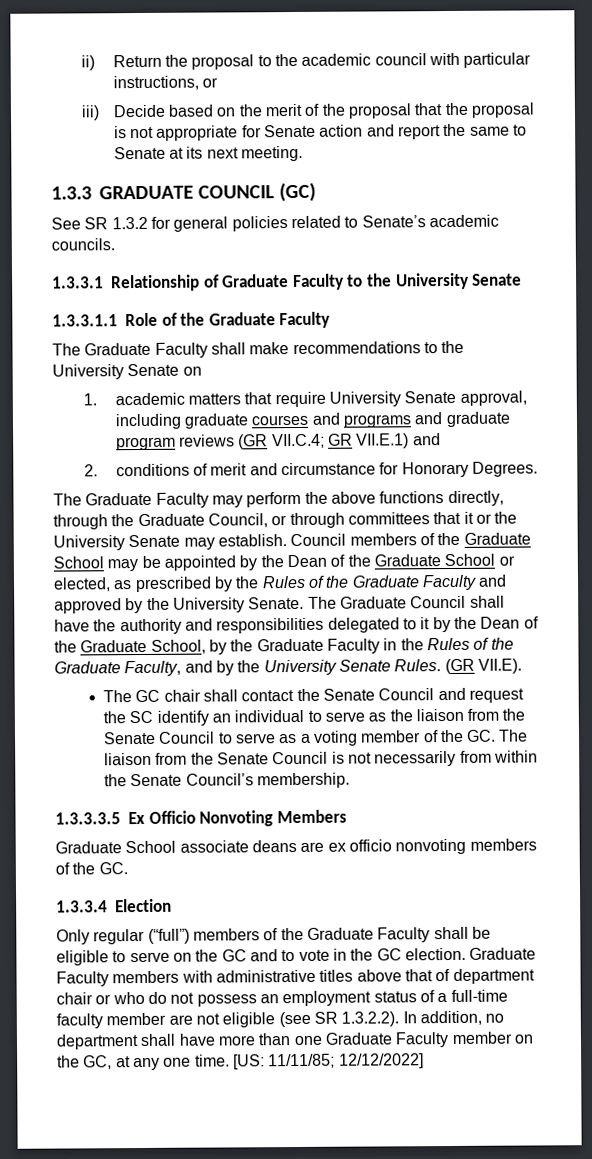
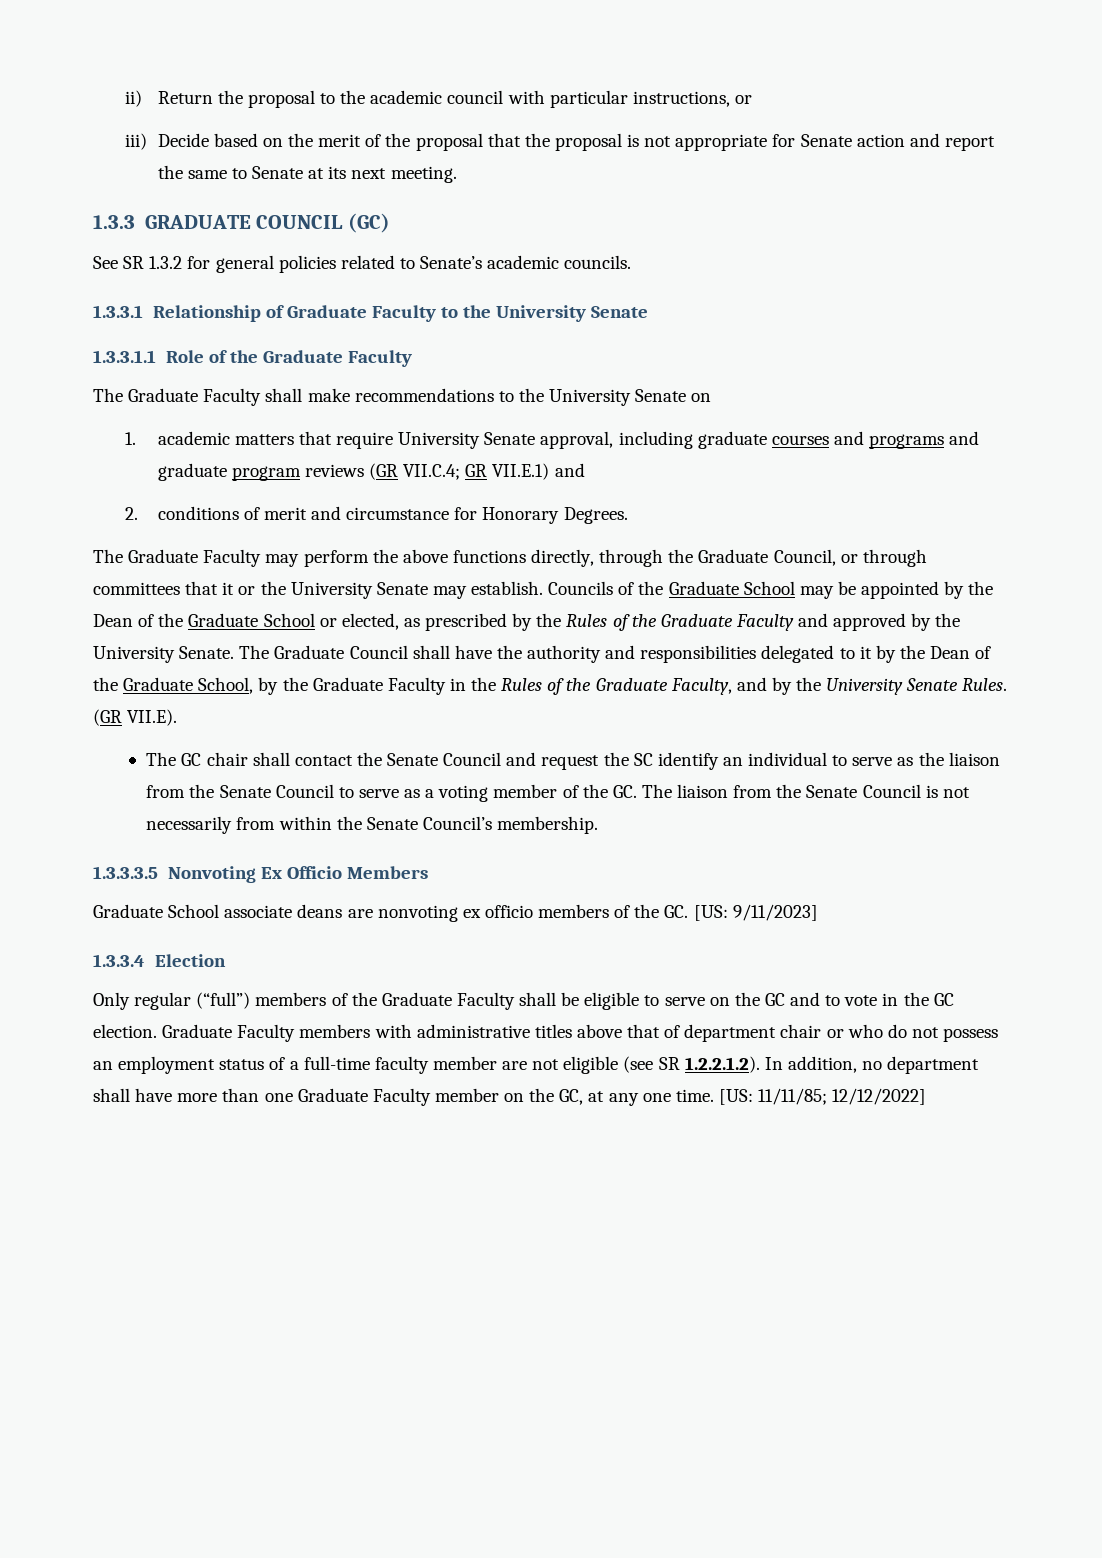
- Council members of the Graduate School may be appointed by the Dean of the Graduate School or elected, as prescribed by the Rules of the Graduate Faculty and approved by the University Senate.
+ Councils of the Graduate School may be appointed by the Dean of the Graduate School or elected, as prescribed by the Rules of the Graduate Faculty and approved by the University Senate.
- 1.3.3.3.5 Ex Officio Nonvoting Members
+ 1.3.3.3.5 Nonvoting Ex Officio Members
- Graduate School associate deans are ex officio nonvoting members of the GC.
+ Graduate School associate deans are nonvoting ex officio members of the GC. [US: 9/11/2023]
- Graduate Faculty members with administrative titles above that of department chair or who do not possess an employment status of a full-time faculty member are not eligible (see SR 1.3.2.2). In addition, no department shall have more than one Graduate Faculty member on the GC, at any one time.
+ Graduate Faculty members with administrative titles above that of department chair or who do not possess an employment status of a full-time faculty member are not eligible (see SR 1.2.2.1.2). In addition, no department shall have more than one Graduate Faculty member on the GC, at any one time.

